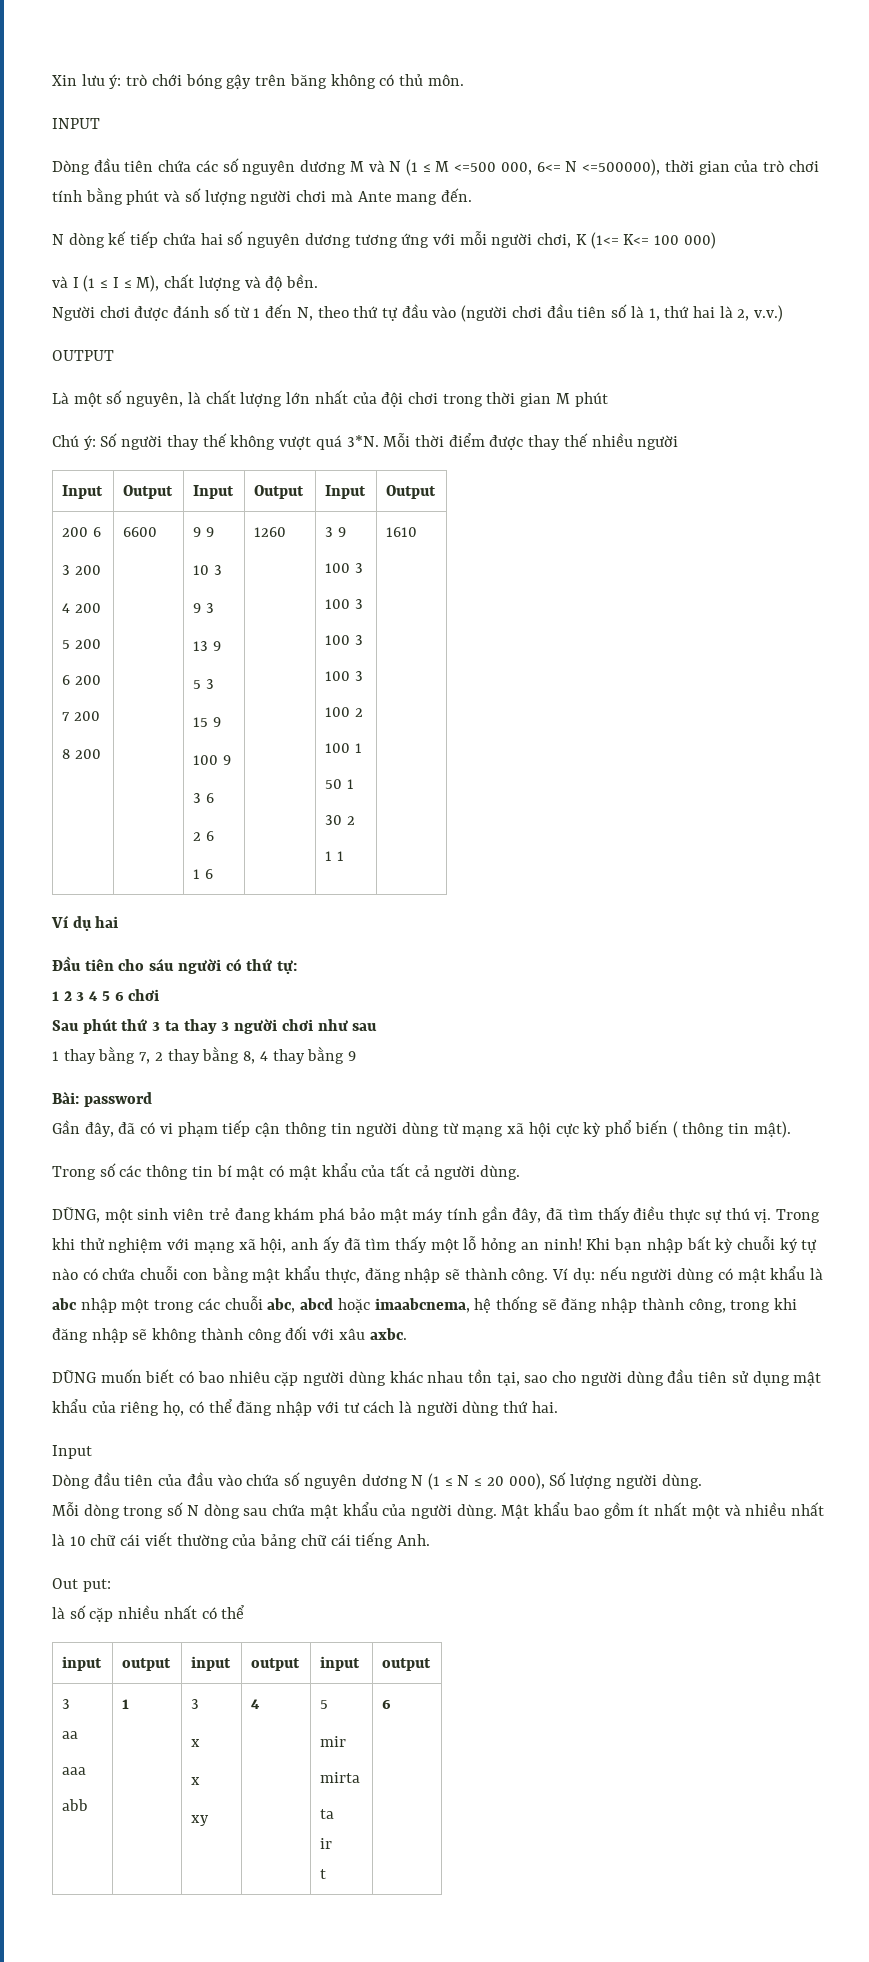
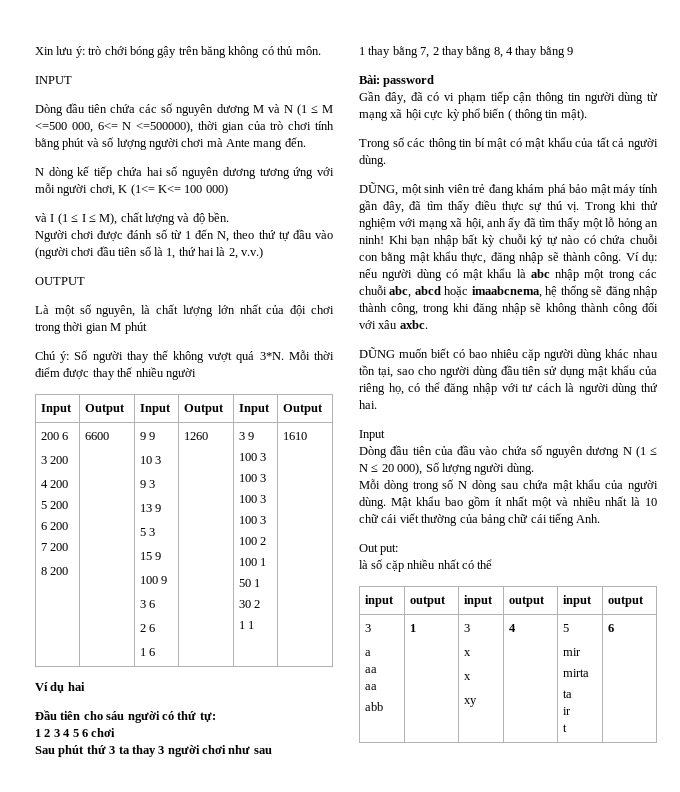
  input | output | input | output | input | output
  3
+ a
  aa
- aaa
+ aa

